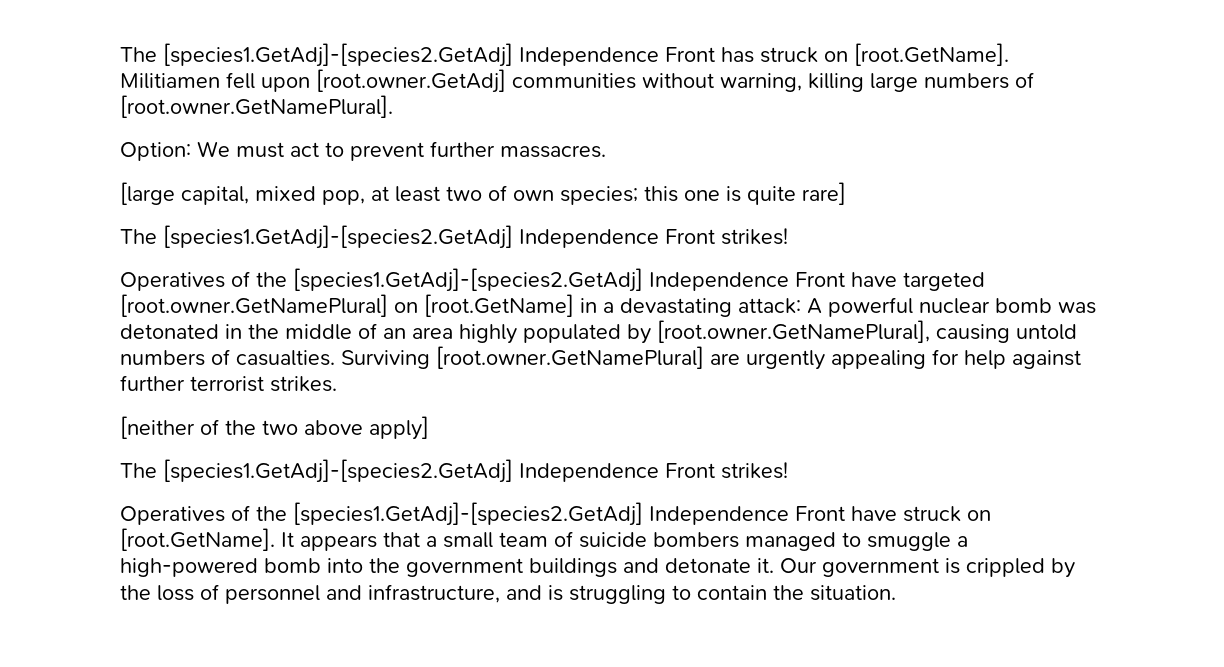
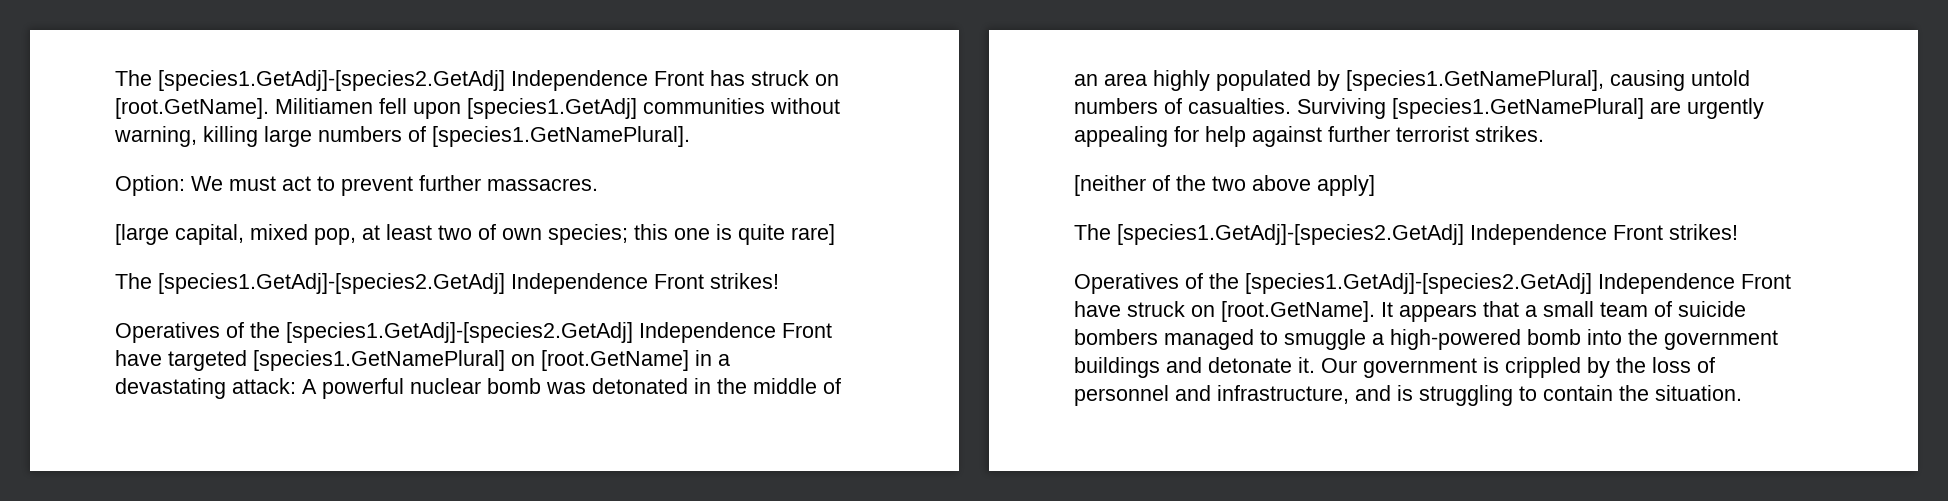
- The [species1.GetAdj]-[species2.GetAdj] Independence Front has struck on [root.GetName]. Militiamen fell upon [root.owner.GetAdj] communities without warning, killing large numbers of [root.owner.GetNamePlural].
+ The [species1.GetAdj]-[species2.GetAdj] Independence Front has struck on [root.GetName]. Militiamen fell upon [species1.GetAdj] communities without warning, killing large numbers of [species1.GetNamePlural].
- Operatives of the [species1.GetAdj]-[species2.GetAdj] Independence Front have targeted [root.owner.GetNamePlural] on [root.GetName] in a devastating attack: A powerful nuclear bomb was detonated in the middle of an area highly populated by [root.owner.GetNamePlural], causing untold numbers of casualties.
+ Operatives of the [species1.GetAdj]-[species2.GetAdj] Independence Front have targeted [species1.GetNamePlural] on [root.GetName] in a devastating attack: A powerful nuclear bomb was detonated in the middle of an area highly populated by [species1.GetNamePlural], causing untold numbers of casualties.
- Surviving [root.owner.GetNamePlural] are urgently appealing for help against further terrorist strikes.
+ Surviving [species1.GetNamePlural] are urgently appealing for help against further terrorist strikes.

